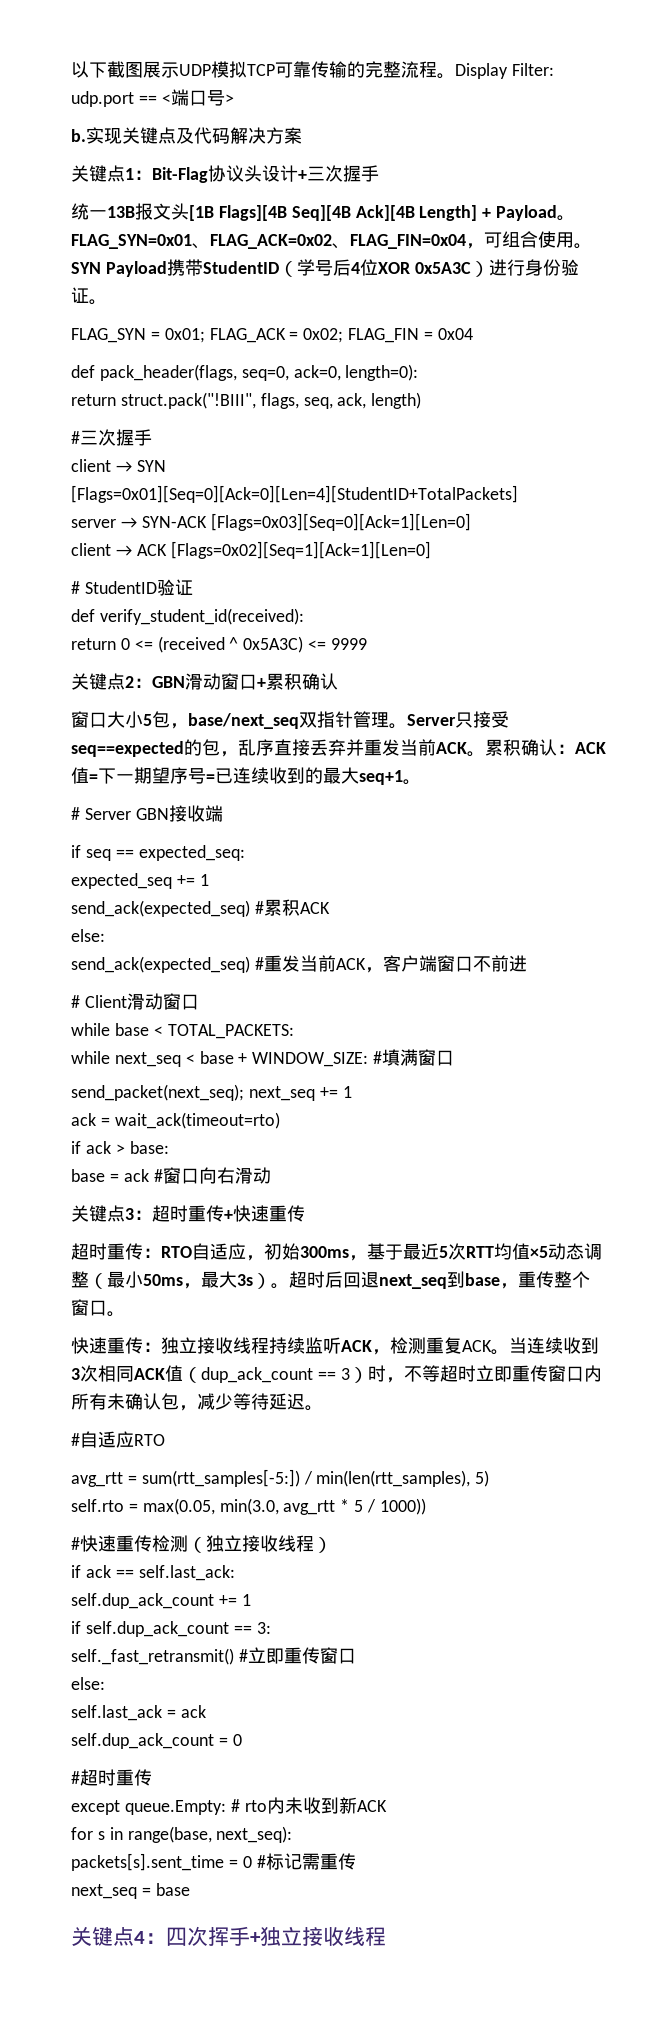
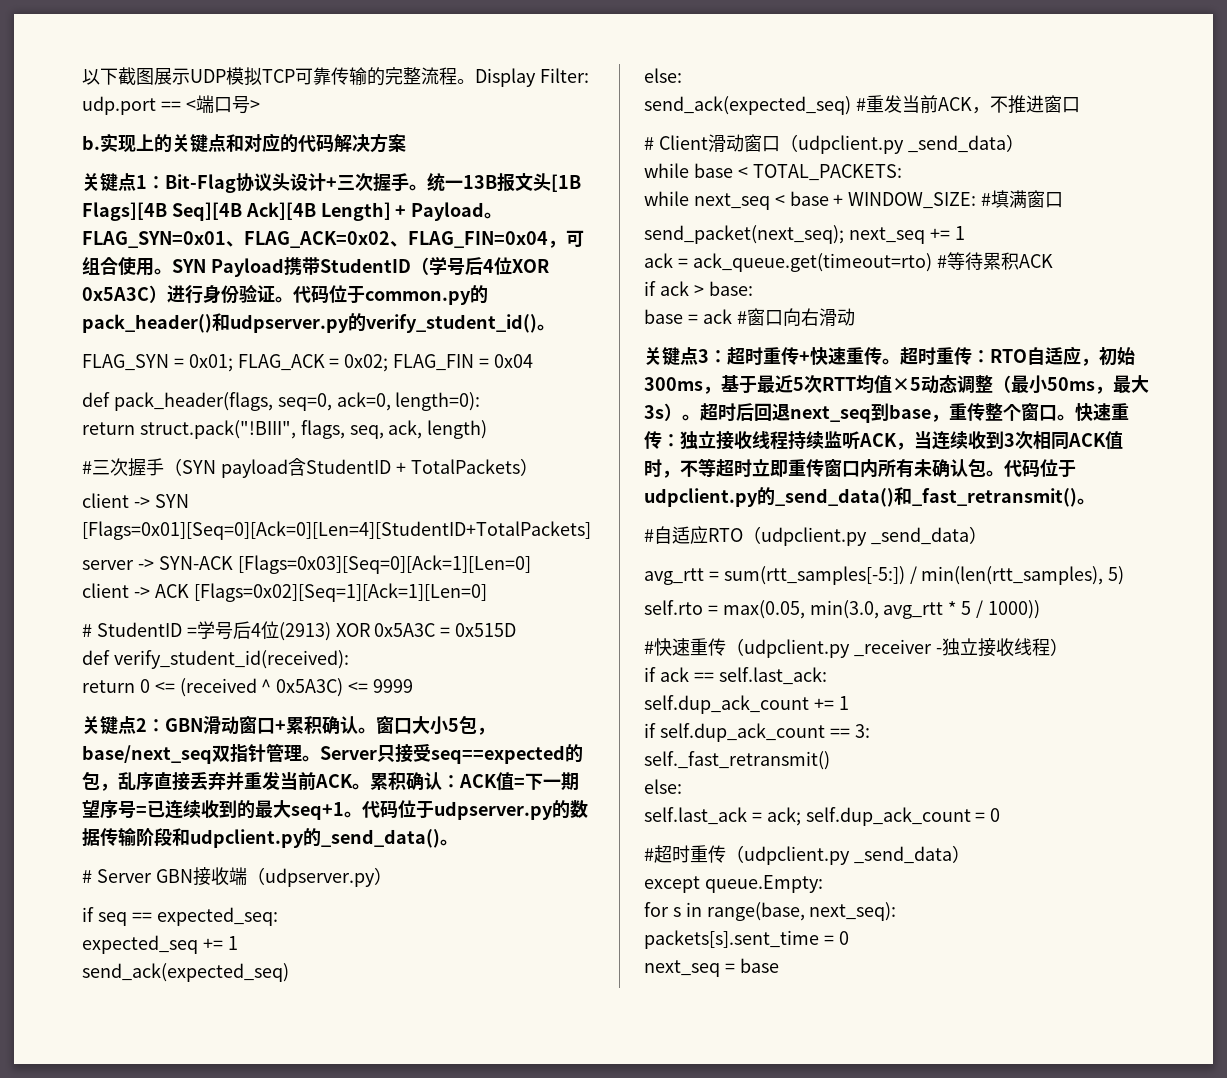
- 实现关键点及代码解决方案
+ 实现上的关键点和对应的代码解决方案
- 关键点1：Bit-Flag协议头设计+三次握手
- 统一13B报文头[1B Flags][4B Seq][4B Ack][4B Length] + Payload。
+ 关键点1：Bit-Flag协议头设计+三次握手。统一13B报文头[1B Flags][4B Seq][4B Ack][4B Length] + Payload。
+ 代码位于common.py的pack_header()和udpserver.py的verify_student_id()。
- #三次握手
- client → SYN [Flags=0x01][Seq=0][Ack=0][Len=4][StudentID+TotalPackets]
+ #三次握手（SYN payload含StudentID + TotalPackets）
+ client -> SYN [Flags=0x01][Seq=0][Ack=0][Len=4][StudentID+TotalPackets]
- server → SYN-ACK [Flags=0x03][Seq=0][Ack=1][Len=0]
+ server -> SYN-ACK [Flags=0x03][Seq=0][Ack=1][Len=0]
- client → ACK [Flags=0x02][Seq=1][Ack=1][Len=0]
+ client -> ACK [Flags=0x02][Seq=1][Ack=1][Len=0]
- # StudentID验证
+ # StudentID =学号后4位(2913) XOR 0x5A3C = 0x515D
- 关键点2：GBN滑动窗口+累积确认
- 窗口大小5包，base/next_seq双指针管理。
+ 关键点2：GBN滑动窗口+累积确认。窗口大小5包，base/next_seq双指针管理。
+ 代码位于udpserver.py的数据传输阶段和udpclient.py的_send_data()。
- # Server GBN接收端
+ # Server GBN接收端（udpserver.py）
  expected_seq += 1
- send_ack(expected_seq) #累积ACK
+ send_ack(expected_seq)
- send_ack(expected_seq) #重发当前ACK，客户端窗口不前进
+ send_ack(expected_seq) #重发当前ACK，不推进窗口
- # Client滑动窗口
+ # Client滑动窗口（udpclient.py _send_data）
- ack = wait_ack(timeout=rto)
+ ack = ack_queue.get(timeout=rto) #等待累积ACK
- 关键点3：超时重传+快速重传
- 超时重传：RTO自适应，初始300ms，基于最近5次RTT均值×5动态调整（最小50ms，最大3s）。
+ 关键点3：超时重传+快速重传。超时重传：RTO自适应，初始300ms，基于最近5次RTT均值×5动态调整（最小50ms，最大3s）。
- 超时后回退next_seq到base，重传整个窗口。
- 快速重传：独立接收线程持续监听ACK，检测重复ACK。当连续收到3次相同ACK值（dup_ack_count == 3）时，不等超时立即重传窗口内所有未确认包，减少等待延迟。
+ 超时后回退next_seq到base，重传整个窗口。快速重传：独立接收线程持续监听ACK，当连续收到3次相同ACK值时，不等超时立即重传窗口内所有未确认包。代码位于udpclient.py的_send_data()和_fast_retransmit()。
- #自适应RTO
+ #自适应RTO（udpclient.py _send_data）
- #快速重传检测（独立接收线程）
+ #快速重传（udpclient.py _receiver -独立接收线程）
- self._fast_retransmit() #立即重传窗口
+ self._fast_retransmit()
- self.last_ack = ack
- self.dup_ack_count = 0
+ self.last_ack = ack; self.dup_ack_count = 0
- #超时重传
+ #超时重传（udpclient.py _send_data）
- except queue.Empty: # rto内未收到新ACK
+ except queue.Empty:
- packets[s].sent_time = 0 #标记需重传
+ packets[s].sent_time = 0
- 关键点4：四次挥手+独立接收线程

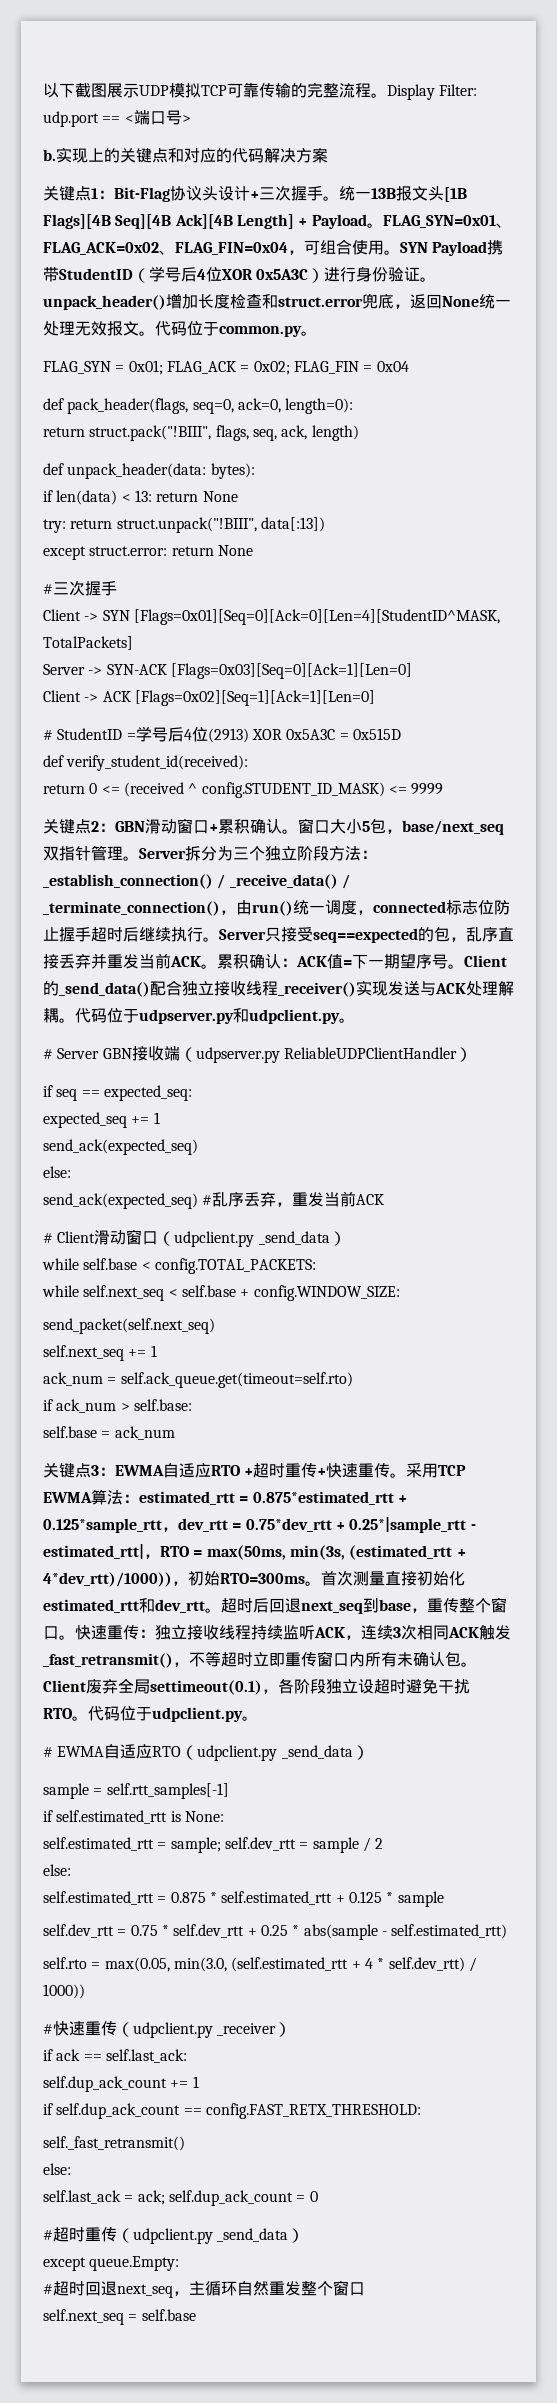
- SYN Payload携带StudentID（学号后4位XOR 0x5A3C）进行身份验证。代码位于common.py的pack_header()和udpserver.py的verify_student_id()。
+ SYN Payload携带StudentID（学号后4位XOR 0x5A3C）进行身份验证。unpack_header()增加长度检查和struct.error兜底，返回None统一处理无效报文。代码位于common.py。
- #三次握手（SYN payload含StudentID + TotalPackets）
- client -> SYN [Flags=0x01][Seq=0][Ack=0][Len=4][StudentID+TotalPackets]
- server -> SYN-ACK [Flags=0x03][Seq=0][Ack=1][Len=0]
+ def unpack_header(data: bytes):
+ if len(data) < 13: return None
+ try: return struct.unpack("!BIII", data[:13])
+ except struct.error: return None
+ #三次握手
+ Client -> SYN [Flags=0x01][Seq=0][Ack=0][Len=4][StudentID^MASK, TotalPackets]
+ Server -> SYN-ACK [Flags=0x03][Seq=0][Ack=1][Len=0]
- client -> ACK [Flags=0x02][Seq=1][Ack=1][Len=0]
+ Client -> ACK [Flags=0x02][Seq=1][Ack=1][Len=0]
- return 0 <= (received ^ 0x5A3C) <= 9999
+ return 0 <= (received ^ config.STUDENT_ID_MASK) <= 9999
- Server只接受seq==expected的包，乱序直接丢弃并重发当前ACK。
+ Server拆分为三个独立阶段方法：_establish_connection() / _receive_data() / _terminate_connection()，由run()统一调度，connected标志位防止握手超时后继续执行。Server只接受seq==expected的包，乱序直接丢弃并重发当前ACK。
- 累积确认：ACK值=下一期望序号=已连续收到的最大seq+1。代码位于udpserver.py的数据传输阶段和udpclient.py的_send_data()。
+ 累积确认：ACK值=下一期望序号。Client的_send_data()配合独立接收线程_receiver()实现发送与ACK处理解耦。代码位于udpserver.py和udpclient.py。
- # Server GBN接收端（udpserver.py）
+ # Server GBN接收端（udpserver.py ReliableUDPClientHandler）
- send_ack(expected_seq) #重发当前ACK，不推进窗口
+ send_ack(expected_seq) #乱序丢弃，重发当前ACK
- while base < TOTAL_PACKETS:
- while next_seq < base + WINDOW_SIZE: #填满窗口
- send_packet(next_seq); next_seq += 1
- ack = ack_queue.get(timeout=rto) #等待累积ACK
- if ack > base:
- base = ack #窗口向右滑动
+ while self.base < config.TOTAL_PACKETS:
+ while self.next_seq < self.base + config.WINDOW_SIZE:
+ send_packet(self.next_seq)
+ self.next_seq += 1
+ ack_num = self.ack_queue.get(timeout=self.rto)
+ if ack_num > self.base:
+ self.base = ack_num
- 关键点3：超时重传+快速重传。
+ 关键点3：EWMA自适应RTO +超时重传+快速重传。
- 超时重传：RTO自适应，初始300ms，基于最近5次RTT均值×5动态调整（最小50ms，最大3s）。
+ 采用TCP EWMA算法：estimated_rtt = 0.875*estimated_rtt + 0.125*sample_rtt，dev_rtt = 0.75*dev_rtt + 0.25*|sample_rtt - estimated_rtt|，RTO = max(50ms, min(3s, (estimated_rtt + 4*dev_rtt)/1000))，初始RTO=300ms。首次测量直接初始化estimated_rtt和dev_rtt。
- 快速重传：独立接收线程持续监听ACK，当连续收到3次相同ACK值时，不等超时立即重传窗口内所有未确认包。
+ 快速重传：独立接收线程持续监听ACK，连续3次相同ACK触发_fast_retransmit()，不等超时立即重传窗口内所有未确认包。
- 代码位于udpclient.py的_send_data()和_fast_retransmit()。
- #自适应RTO（udpclient.py _send_data）
+ Client废弃全局settimeout(0.1)，各阶段独立设超时避免干扰RTO。代码位于udpclient.py。
+ # EWMA自适应RTO（udpclient.py _send_data）
- avg_rtt = sum(rtt_samples[-5:]) / min(len(rtt_samples), 5)
+ sample = self.rtt_samples[-1]
+ if self.estimated_rtt is None:
+ self.estimated_rtt = sample; self.dev_rtt = sample / 2
+ else:
+ self.estimated_rtt = 0.875 * self.estimated_rtt + 0.125 * sample
+ self.dev_rtt = 0.75 * self.dev_rtt + 0.25 * abs(sample - self.estimated_rtt)
- self.rto = max(0.05, min(3.0, avg_rtt * 5 / 1000))
+ self.rto = max(0.05, min(3.0, (self.estimated_rtt + 4 * self.dev_rtt) / 1000))
- #快速重传（udpclient.py _receiver -独立接收线程）
+ #快速重传（udpclient.py _receiver）
- if self.dup_ack_count == 3:
+ if self.dup_ack_count == config.FAST_RETX_THRESHOLD:
- for s in range(base, next_seq):
- packets[s].sent_time = 0
- next_seq = base
+ #超时回退next_seq，主循环自然重发整个窗口
+ self.next_seq = self.base

